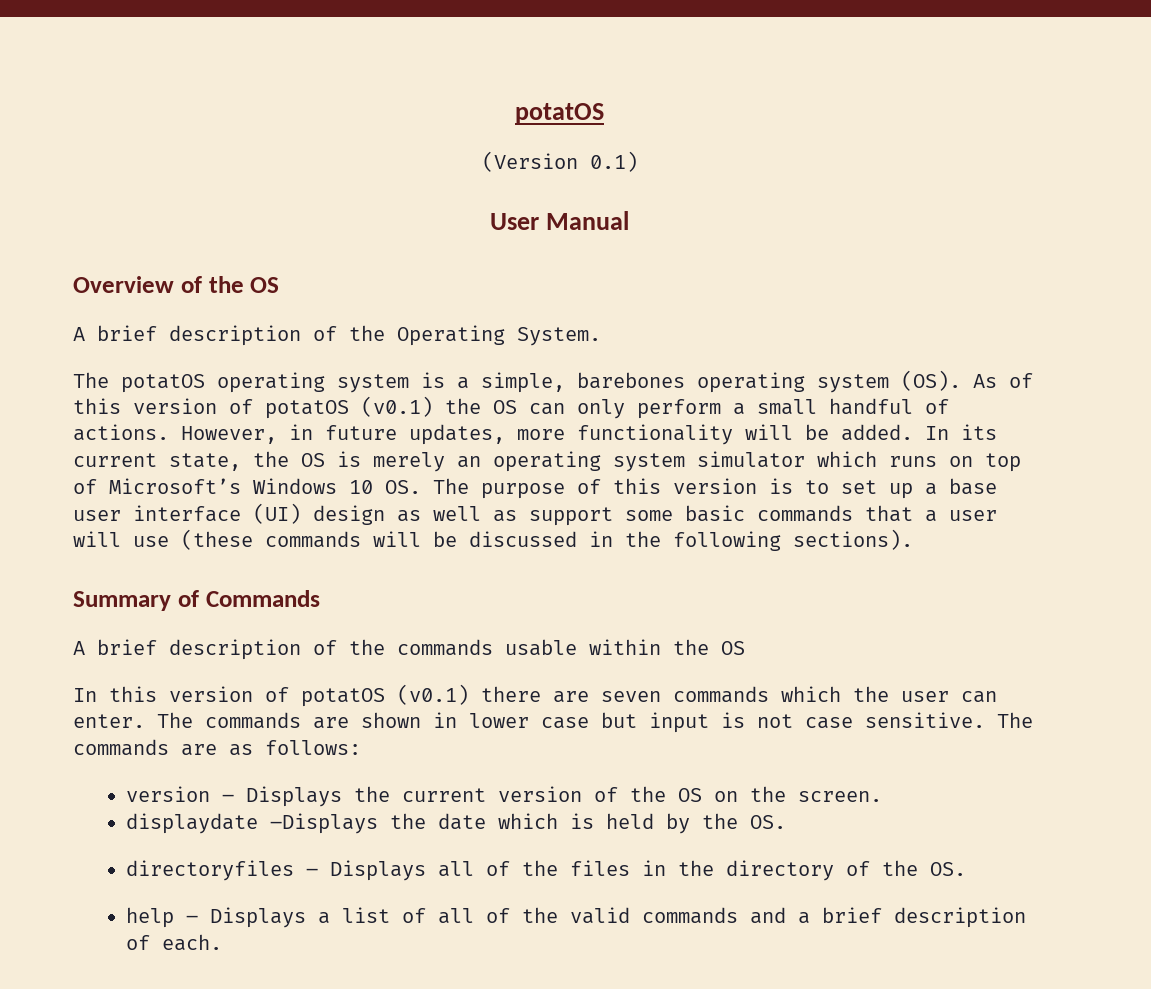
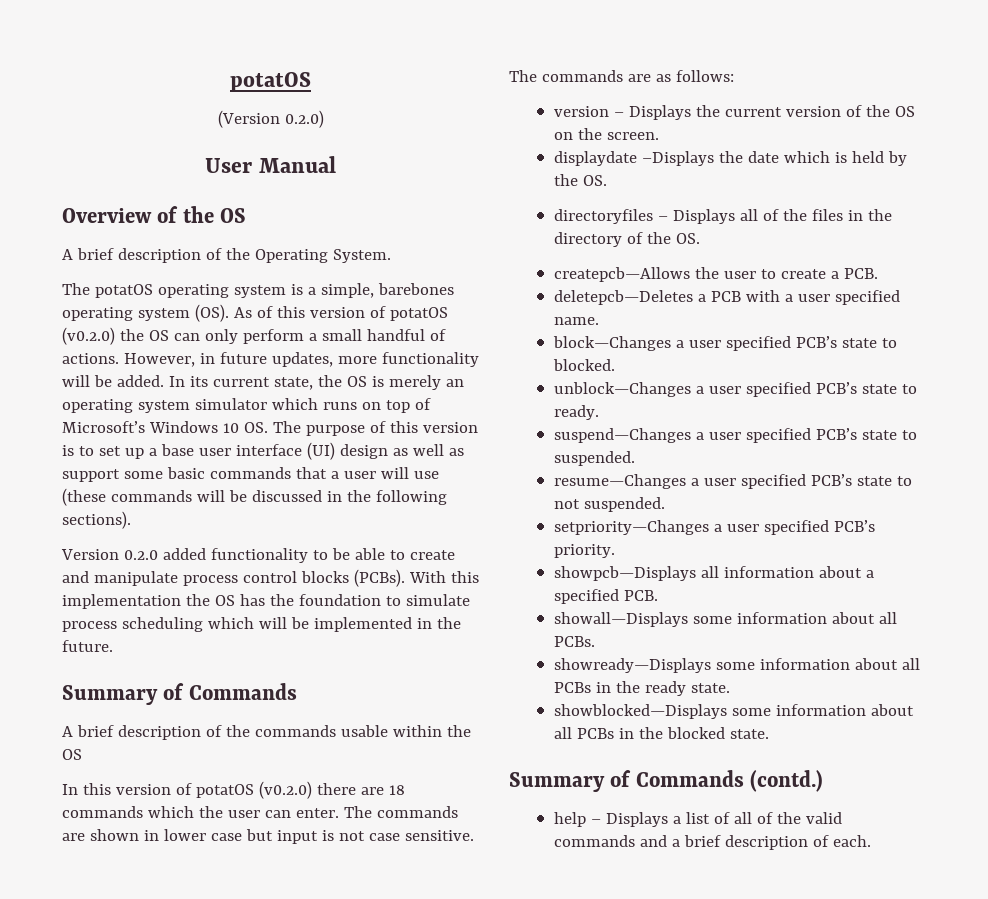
- (Version 0.1)
+ (Version 0.2.0)
- The potatOS operating system is a simple, barebones operating system (OS). As of this version of potatOS (v0.1) the OS can only perform a small handful of actions.
+ The potatOS operating system is a simple, barebones operating system (OS). As of this version of potatOS (v0.2.0) the OS can only perform a small handful of actions.
+ Version 0.2.0 added functionality to be able to create and manipulate process control blocks (PCBs). With this implementation the OS has the foundation to simulate process scheduling which will be implemented in the future.
- In this version of potatOS (v0.1) there are seven commands which the user can enter.
+ In this version of potatOS (v0.2.0) there are 18 commands which the user can enter.
+ createpcb—Allows the user to create a PCB.
+ deletepcb—Deletes a PCB with a user specified name.
+ block—Changes a user specified PCB’s state to blocked.
+ unblock—Changes a user specified PCB’s state to ready.
+ suspend—Changes a user specified PCB’s state to suspended.
+ resume—Changes a user specified PCB’s state to not suspended.
+ setpriority—Changes a user specified PCB’s priority.
+ showpcb—Displays all information about a specified PCB.
+ showall—Displays some information about all PCBs.
+ showready—Displays some information about all PCBs in the ready state.
+ showblocked—Displays some information about all PCBs in the blocked state.
+ Summary of Commands (contd.)

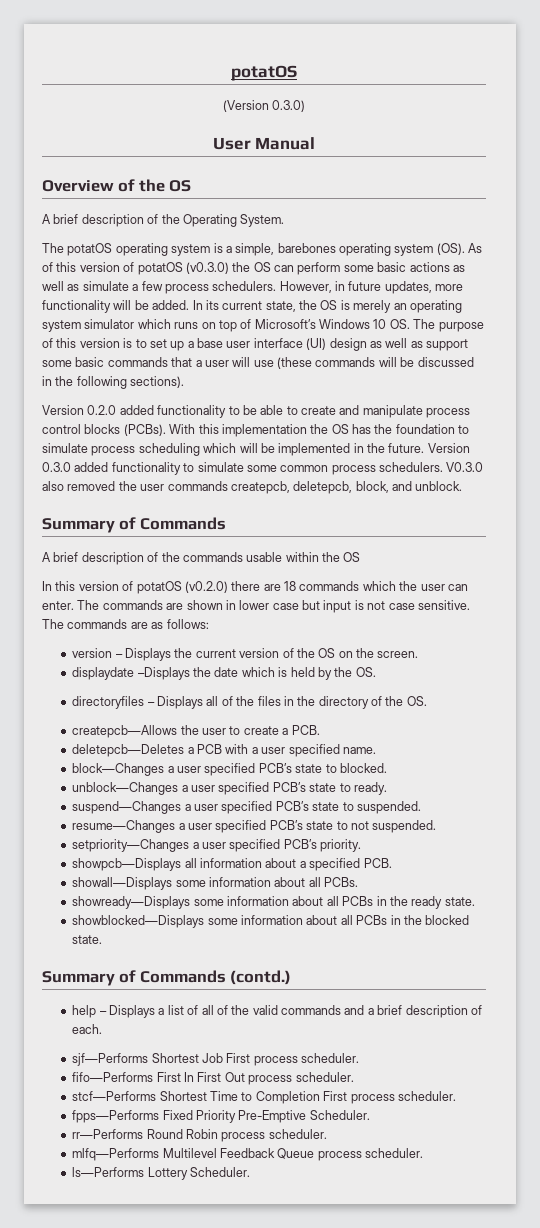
- (Version 0.2.0)
+ (Version 0.3.0)
- The potatOS operating system is a simple, barebones operating system (OS). As of this version of potatOS (v0.2.0) the OS can only perform a small handful of actions.
+ The potatOS operating system is a simple, barebones operating system (OS). As of this version of potatOS (v0.3.0) the OS can perform some basic actions as well as simulate a few process schedulers.
+ Version 0.3.0 added functionality to simulate some common process schedulers. V0.3.0 also removed the user commands createpcb, deletepcb, block, and unblock.
+ sjf—Performs Shortest Job First process scheduler.
+ fifo—Performs First In First Out process scheduler.
+ stcf—Performs Shortest Time to Completion First process scheduler.
+ fpps—Performs Fixed Priority Pre-Emptive Scheduler.
+ rr—Performs Round Robin process scheduler.
+ mlfq—Performs Multilevel Feedback Queue process scheduler.
+ ls—Performs Lottery Scheduler.

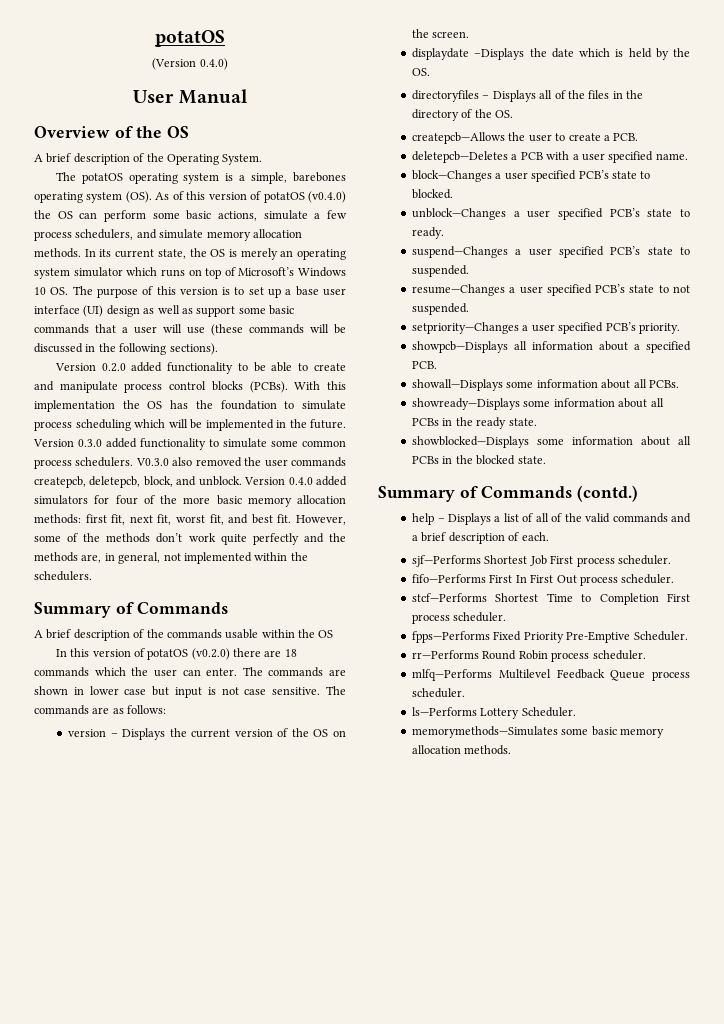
- (Version 0.3.0)
+ (Version 0.4.0)
- The potatOS operating system is a simple, barebones operating system (OS). As of this version of potatOS (v0.3.0) the OS can perform some basic actions as well as simulate a few process schedulers. However, in future updates, more functionality will be added.
+ The potatOS operating system is a simple, barebones operating system (OS). As of this version of potatOS (v0.4.0) the OS can perform some basic actions, simulate a few process schedulers, and simulate memory allocation methods.
+ Version 0.4.0 added simulators for four of the more basic memory allocation methods: first fit, next fit, worst fit, and best fit. However, some of the methods don’t work quite perfectly and the methods are, in general, not implemented within the schedulers.
+ memorymethods—Simulates some basic memory allocation methods.

